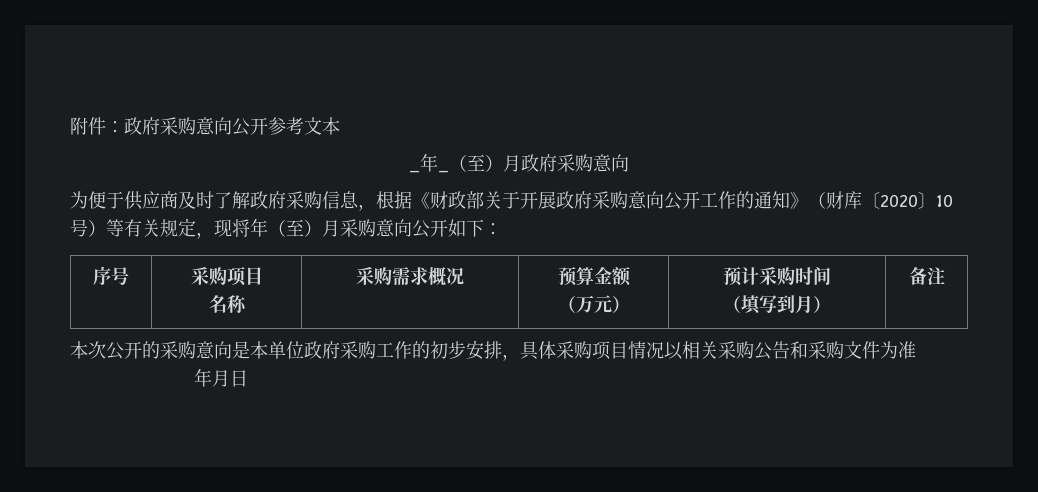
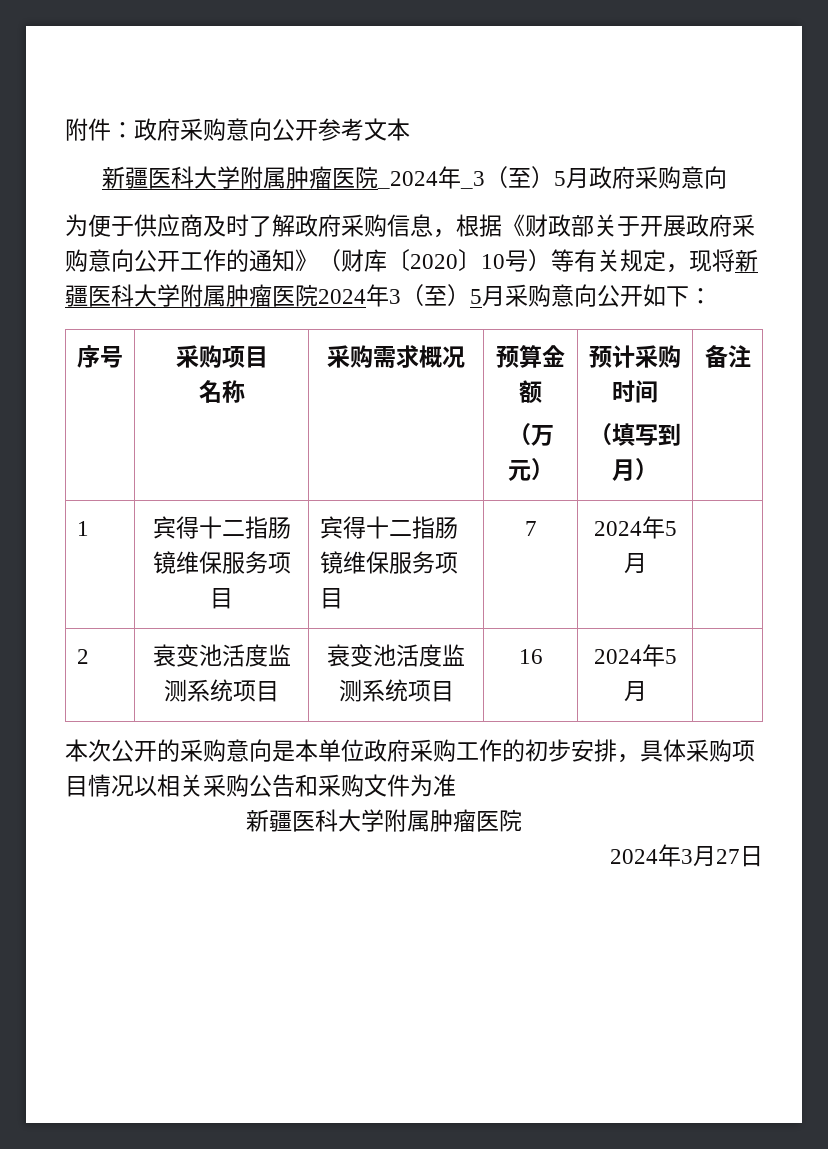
- _年_（至）月政府采购意向
+ 新疆医科大学附属肿瘤医院_2024年_3（至）5月政府采购意向
- 为便于供应商及时了解政府采购信息，根据《财政部关于开展政府采购意向公开工作的通知》（财库〔2020〕10号）等有关规定，现将年（至）月采购意向公开如下：
+ 为便于供应商及时了解政府采购信息，根据《财政部关于开展政府采购意向公开工作的通知》（财库〔2020〕10号）等有关规定，现将新疆医科大学附属肿瘤医院2024年3（至）5月采购意向公开如下：
+ 1 | 宾得十二指肠镜维保服务项目 | 宾得十二指肠镜维保服务项目 | 7 | 2024年5月 |
+ 2 | 衰变池活度监测系统项目 | 衰变池活度监测系统项目 | 16 | 2024年5月 |
  本次公开的采购意向是本单位政府采购工作的初步安排，具体采购项目情况以相关采购公告和采购文件为准
- 年月日
+ 新疆医科大学附属肿瘤医院
+ 2024年3月27日

